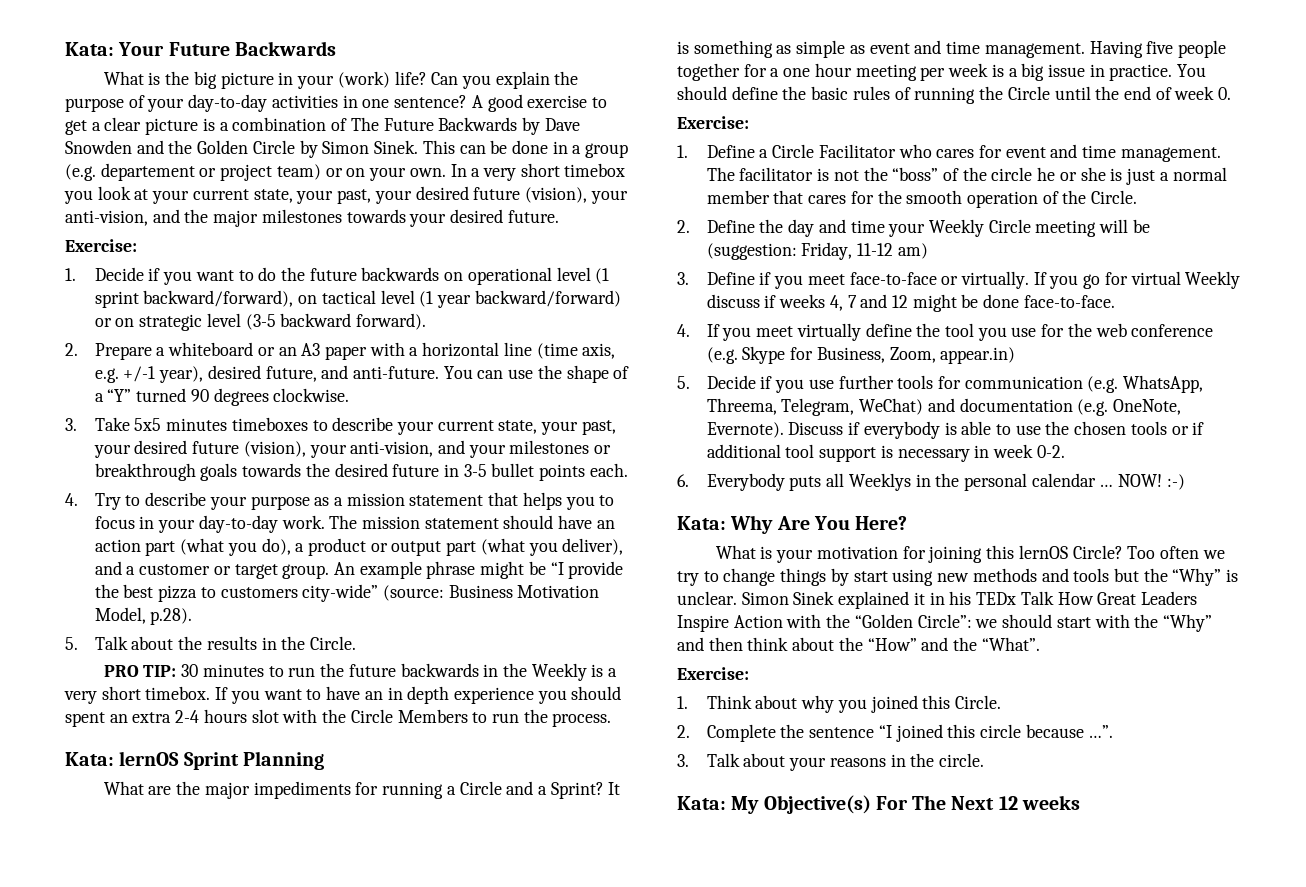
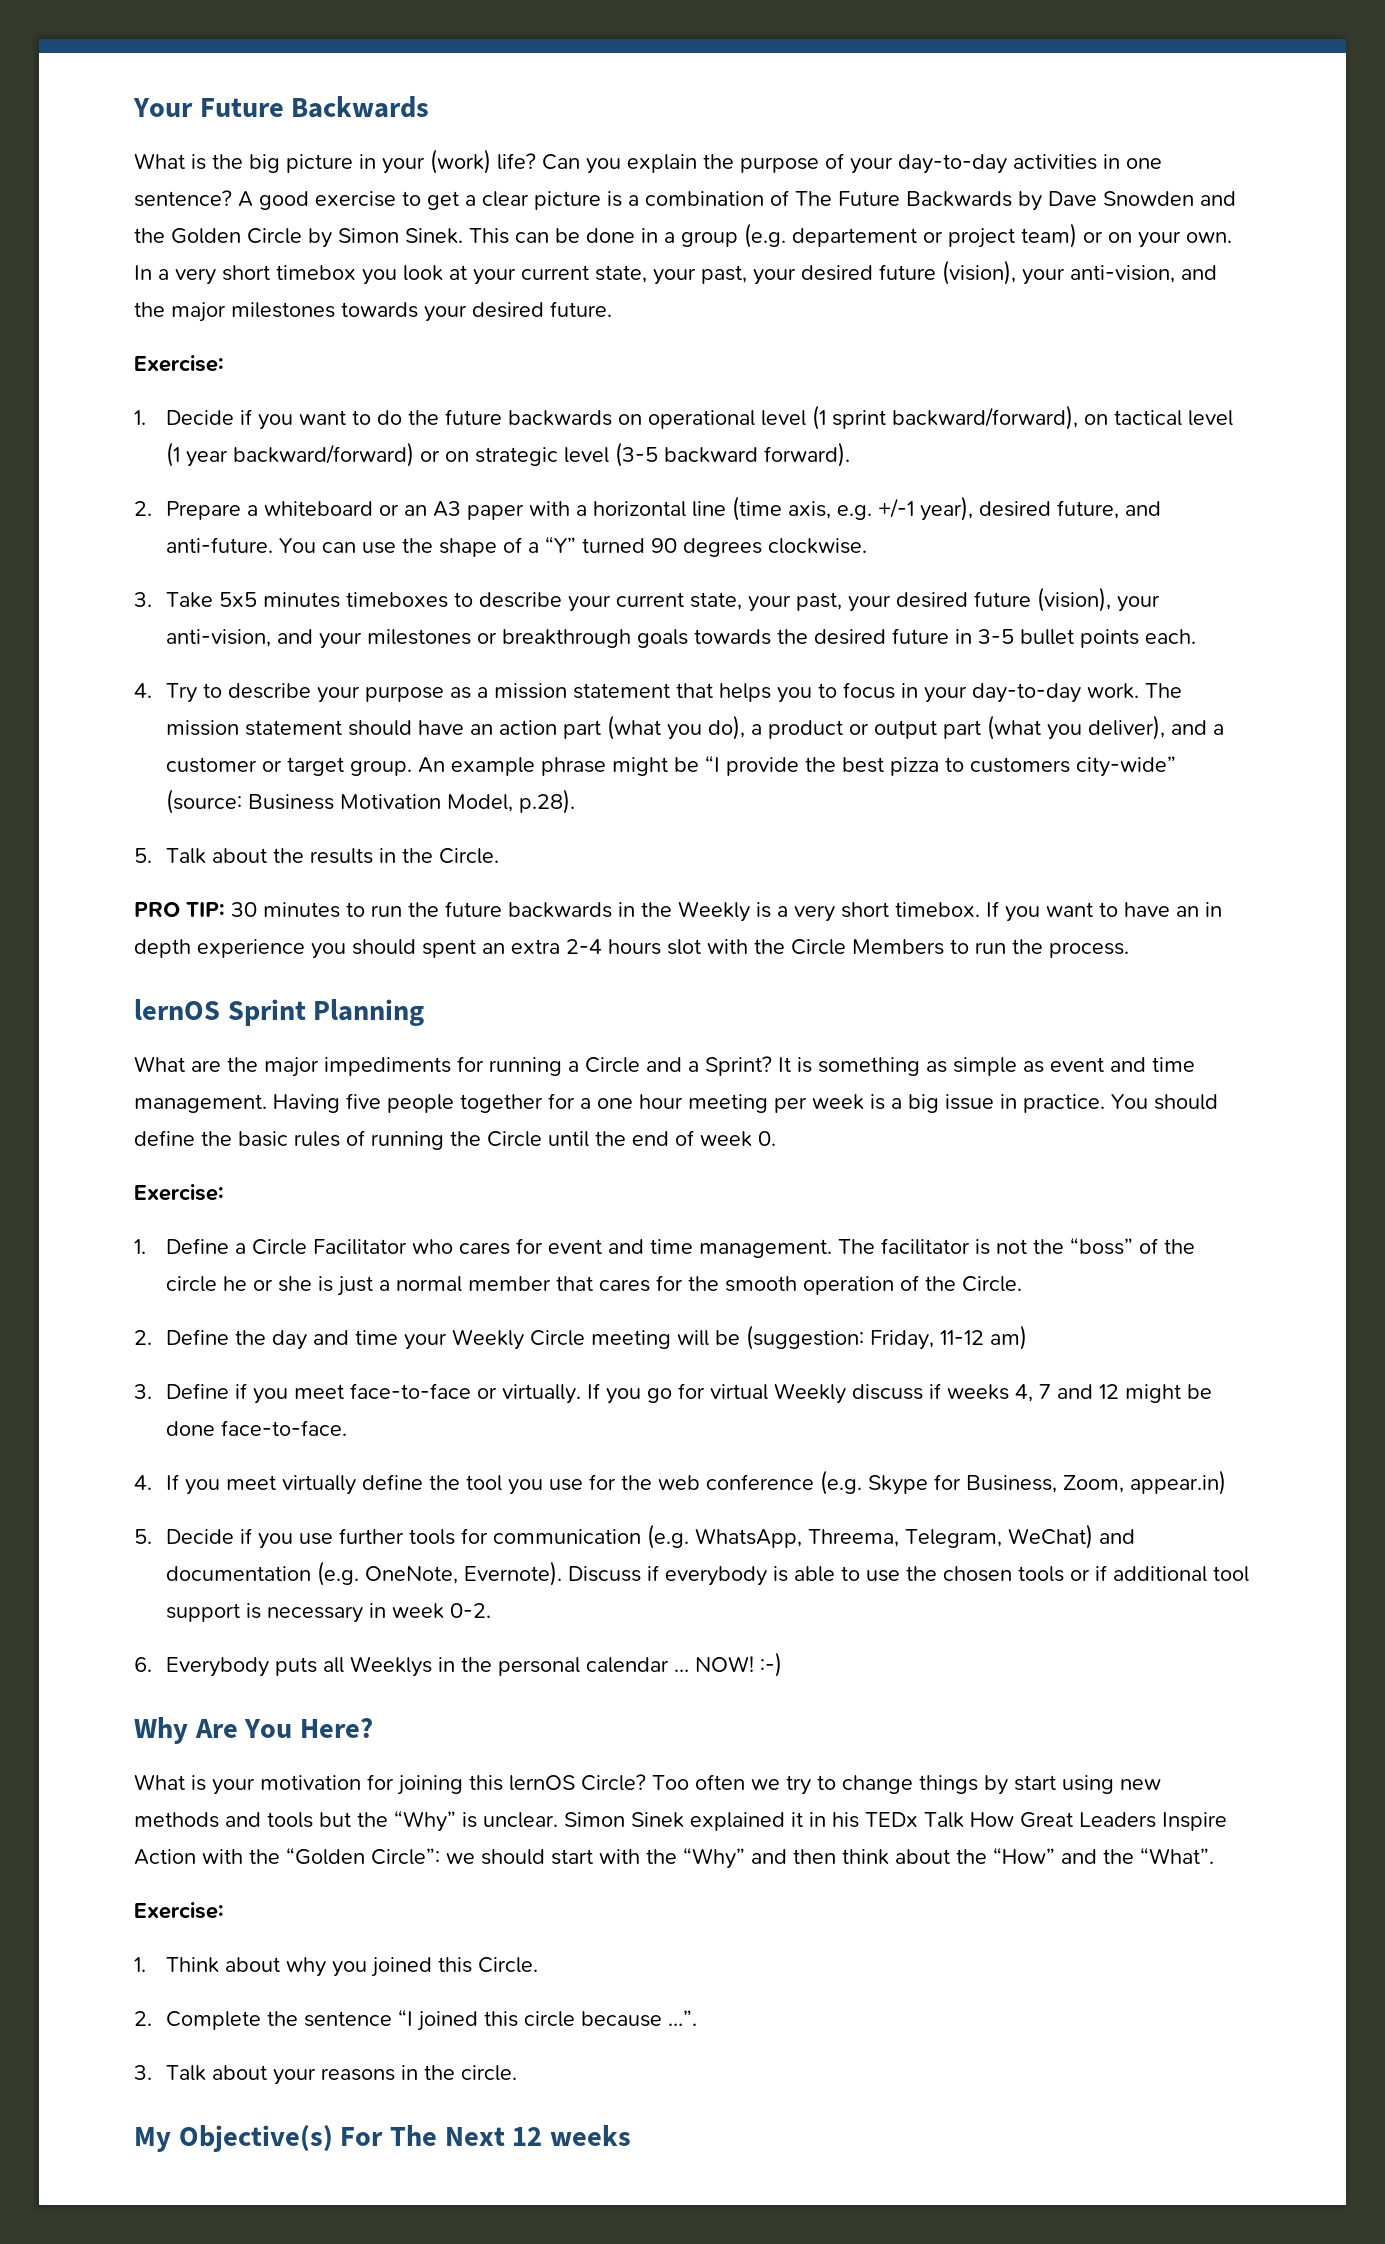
- Kata: Your Future Backwards
+ Your Future Backwards
- Kata: lernOS Sprint Planning
+ lernOS Sprint Planning
- Kata: Why Are You Here?
+ Why Are You Here?
- Kata: My Objective(s) For The Next 12 weeks
+ My Objective(s) For The Next 12 weeks

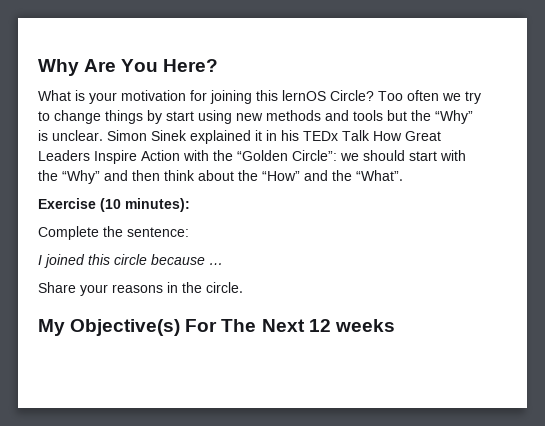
- Your Future Backwards
- What is the big picture in your (work) life? Can you explain the purpose of your day-to-day activities in one sentence? A good exercise to get a clear picture is a combination of The Future Backwards by Dave Snowden and the Golden Circle by Simon Sinek. This can be done in a group (e.g. departement or project team) or on your own. In a very short timebox you look at your current state, your past, your desired future (vision), your anti-vision, and the major milestones towards your desired future.
- Exercise:
- 1. Decide if you want to do the future backwards on operational level (1 sprint backward/forward), on tactical level (1 year backward/forward) or on strategic level (3-5 backward forward).
- 2. Prepare a whiteboard or an A3 paper with a horizontal line (time axis, e.g. +/-1 year), desired future, and anti-future. You can use the shape of a “Y” turned 90 degrees clockwise.
- 3. Take 5x5 minutes timeboxes to describe your current state, your past, your desired future (vision), your anti-vision, and your milestones or breakthrough goals towards the desired future in 3-5 bullet points each.
- 4. Try to describe your purpose as a mission statement that helps you to focus in your day-to-day work. The mission statement should have an action part (what you do), a product or output part (what you deliver), and a customer or target group. An example phrase might be “I provide the best pizza to customers city-wide” (source: Business Motivation Model, p.28).
- 5. Talk about the results in the Circle.
- PRO TIP: 30 minutes to run the future backwards in the Weekly is a very short timebox. If you want to have an in depth experience you should spent an extra 2-4 hours slot with the Circle Members to run the process.
- lernOS Sprint Planning
- What are the major impediments for running a Circle and a Sprint? It is something as simple as event and time management. Having five people together for a one hour meeting per week is a big issue in practice. You should define the basic rules of running the Circle until the end of week 0.
- Exercise:
- 1. Define a Circle Facilitator who cares for event and time management. The facilitator is not the “boss” of the circle he or she is just a normal member that cares for the smooth operation of the Circle.
- 2. Define the day and time your Weekly Circle meeting will be (suggestion: Friday, 11-12 am)
- 3. Define if you meet face-to-face or virtually. If you go for virtual Weekly discuss if weeks 4, 7 and 12 might be done face-to-face.
- 4. If you meet virtually define the tool you use for the web conference (e.g. Skype for Business, Zoom, appear.in)
- 5. Decide if you use further tools for communication (e.g. WhatsApp, Threema, Telegram, WeChat) and documentation (e.g. OneNote, Evernote). Discuss if everybody is able to use the chosen tools or if additional tool support is necessary in week 0-2.
- 6. Everybody puts all Weeklys in the personal calendar … NOW! :-)
  Simon Sinek explained it in his TEDx Talk How Great Leaders Inspire Action with the “Golden Circle”: we should start with the “Why” and then think about the “How” and the “What”.
- Exercise:
- 1. Think about why you joined this Circle.
- 2. Complete the sentence “I joined this circle because …”.
- 3. Talk about your reasons in the circle.
+ Exercise (10 minutes):
+ Complete the sentence:
+ I joined this circle because …
+ Share your reasons in the circle.

